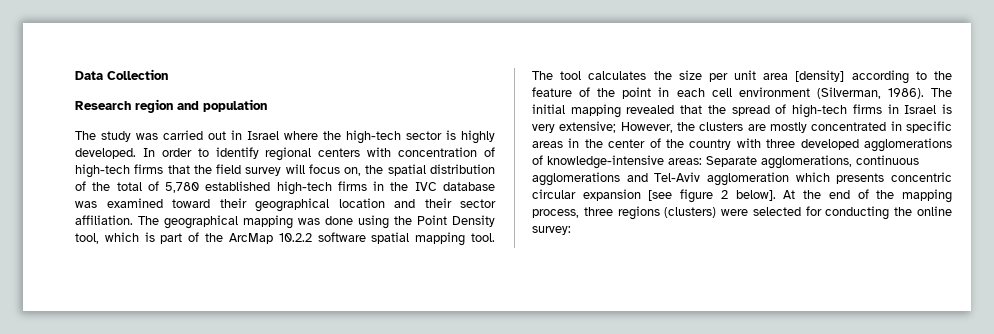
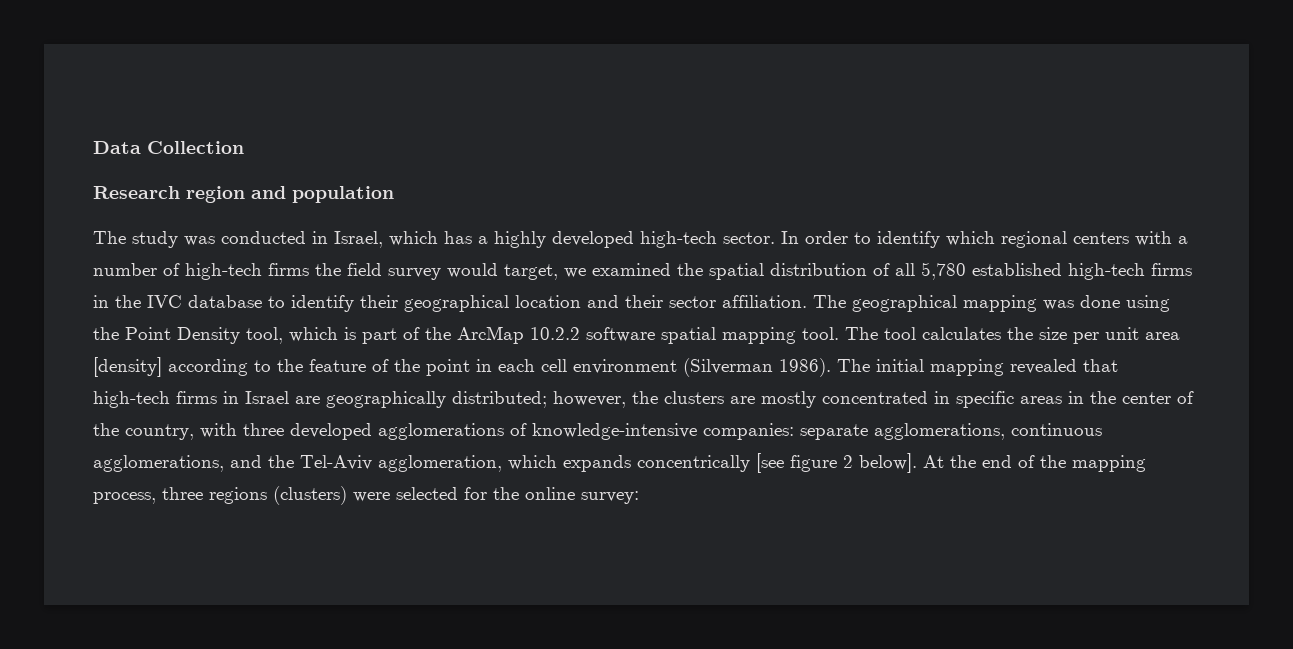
- The study was carried out in Israel where the high-tech sector is highly developed.
+ The study was conducted in Israel, which has a highly developed high-tech sector.
- In order to identify regional centers with concentration of high-tech firms that the field survey will focus on, the spatial distribution of the total of 5,780 established high-tech firms in the IVC database was examined toward their geographical location and their sector affiliation.
+ In order to identify which regional centers with a number of high-tech firms the field survey would target, we examined the spatial distribution of all 5,780 established high-tech firms in the IVC database to identify their geographical location and their sector affiliation.
- The tool calculates the size per unit area [density] according to the feature of the point in each cell environment (Silverman, 1986).
+ The tool calculates the size per unit area [density] according to the feature of the point in each cell environment (Silverman 1986).
- The initial mapping revealed that the spread of high-tech firms in Israel is very extensive; However, the clusters are mostly concentrated in specific areas in the center of the country with three developed agglomerations of knowledge-intensive areas: Separate agglomerations, continuous agglomerations and Tel-Aviv agglomeration which presents concentric circular expansion [see figure 2 below].
+ The initial mapping revealed that high-tech firms in Israel are geographically distributed; however, the clusters are mostly concentrated in specific areas in the center of the country, with three developed agglomerations of knowledge-intensive companies: separate agglomerations, continuous agglomerations, and the Tel-Aviv agglomeration, which expands concentrically [see figure 2 below].
- At the end of the mapping process, three regions (clusters) were selected for conducting the online survey:
+ At the end of the mapping process, three regions (clusters) were selected for the online survey:

